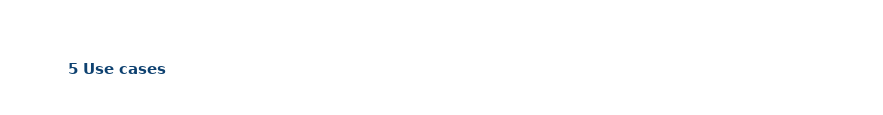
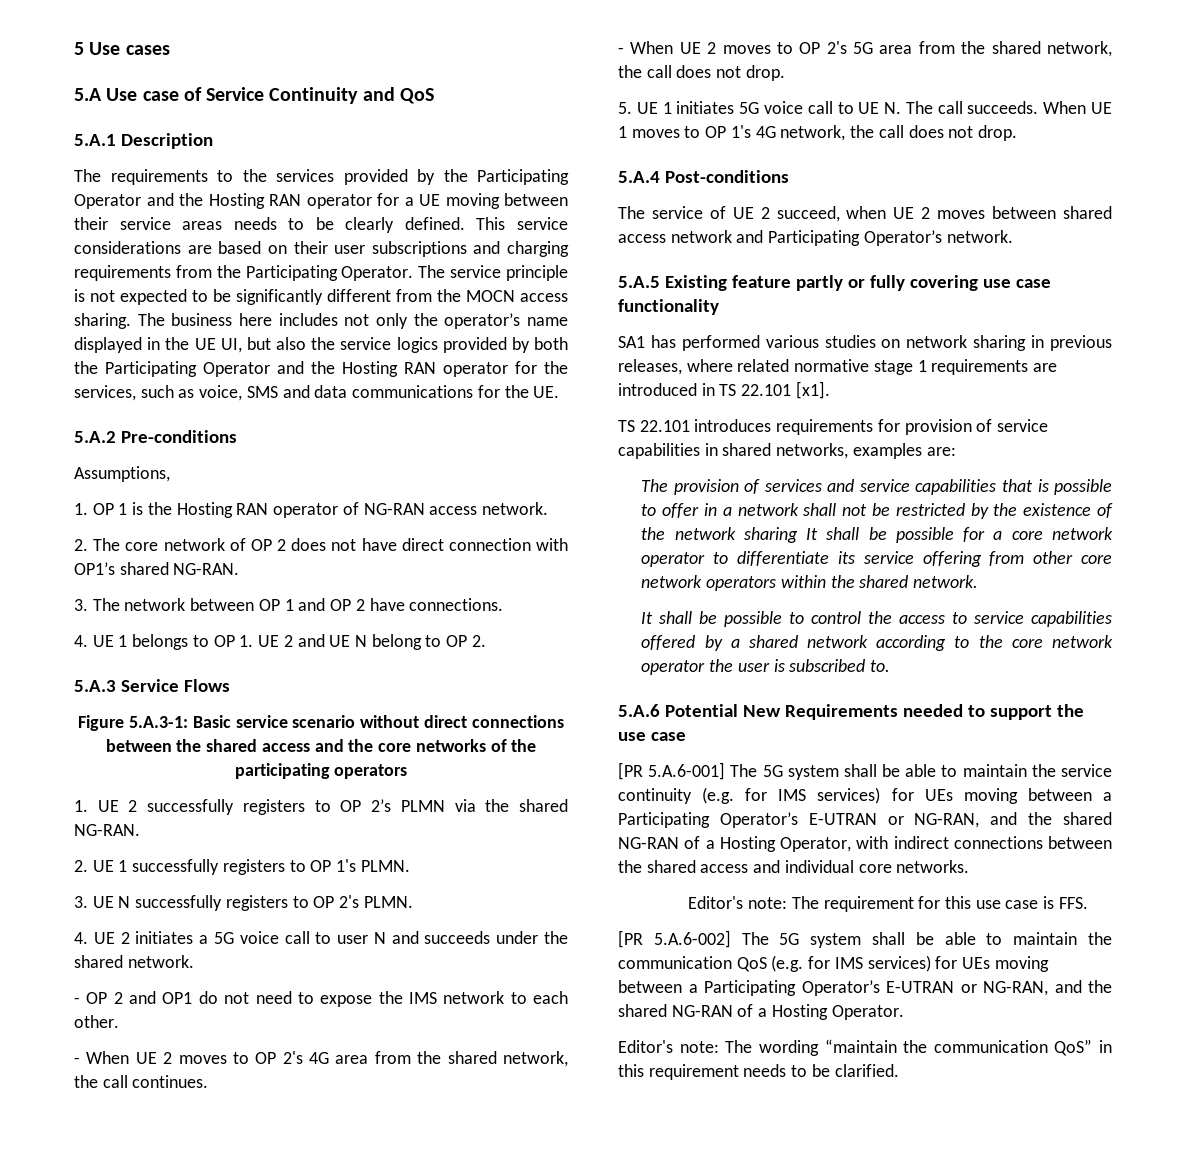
+ 5.A Use case of Service Continuity and QoS
+ 5.A.1 Description
+ The requirements to the services provided by the Participating Operator and the Hosting RAN operator for a UE moving between their service areas needs to be clearly defined. This service considerations are based on their user subscriptions and charging requirements from the Participating Operator. The service principle is not expected to be significantly different from the MOCN access sharing. The business here includes not only the operator’s name displayed in the UE UI, but also the service logics provided by both the Participating Operator and the Hosting RAN operator for the services, such as voice, SMS and data communications for the UE.
+ 5.A.2 Pre-conditions
+ Assumptions,
+ 1. OP 1 is the Hosting RAN operator of NG-RAN access network.
+ 2. The core network of OP 2 does not have direct connection with OP1’s shared NG-RAN.
+ 3. The network between OP 1 and OP 2 have connections.
+ 4. UE 1 belongs to OP 1. UE 2 and UE N belong to OP 2.
+ 5.A.3 Service Flows
+ Figure 5.A.3-1: Basic service scenario without direct connections between the shared access and the core networks of the participating operators
+ 1. UE 2 successfully registers to OP 2’s PLMN via the shared NG-RAN.
+ 2. UE 1 successfully registers to OP 1's PLMN.
+ 3. UE N successfully registers to OP 2's PLMN.
+ 4. UE 2 initiates a 5G voice call to user N and succeeds under the shared network.
+ - OP 2 and OP1 do not need to expose the IMS network to each other.
+ - When UE 2 moves to OP 2's 4G area from the shared network, the call continues.
+ - When UE 2 moves to OP 2's 5G area from the shared network, the call does not drop.
+ 5. UE 1 initiates 5G voice call to UE N. The call succeeds. When UE 1 moves to OP 1's 4G network, the call does not drop.
+ 5.A.4 Post-conditions
+ The service of UE 2 succeed, when UE 2 moves between shared access network and Participating Operator’s network.
+ 5.A.5 Existing feature partly or fully covering use case functionality
+ SA1 has performed various studies on network sharing in previous releases, where related normative stage 1 requirements are introduced in TS 22.101 [x1].
+ TS 22.101 introduces requirements for provision of service capabilities in shared networks, examples are:
+ The provision of services and service capabilities that is possible to offer in a network shall not be restricted by the existence of the network sharing It shall be possible for a core network operator to differentiate its service offering from other core network operators within the shared network.
+ It shall be possible to control the access to service capabilities offered by a shared network according to the core network operator the user is subscribed to.
+ 5.A.6 Potential New Requirements needed to support the use case
+ [PR 5.A.6-001] The 5G system shall be able to maintain the service continuity (e.g. for IMS services) for UEs moving between a Participating Operator’s E-UTRAN or NG-RAN, and the shared NG-RAN of a Hosting Operator, with indirect connections between the shared access and individual core networks.
+ Editor's note: The requirement for this use case is FFS.
+ [PR 5.A.6-002] The 5G system shall be able to maintain the communication QoS (e.g. for IMS services) for UEs moving between a Participating Operator’s E-UTRAN or NG-RAN, and the shared NG-RAN of a Hosting Operator.
+ Editor's note: The wording “maintain the communication QoS” in this requirement needs to be clarified.

